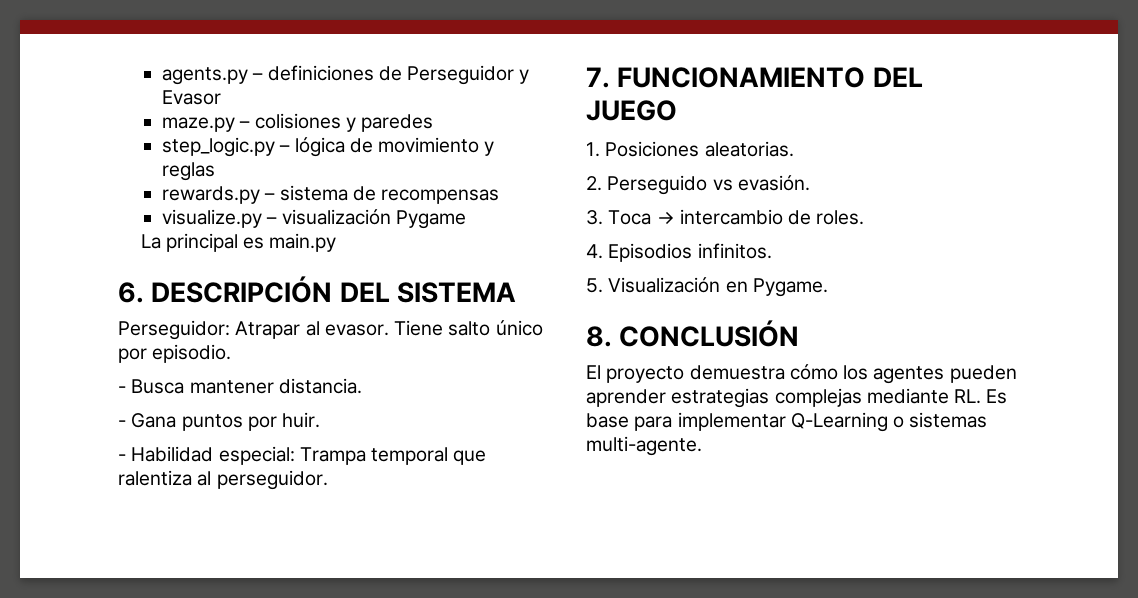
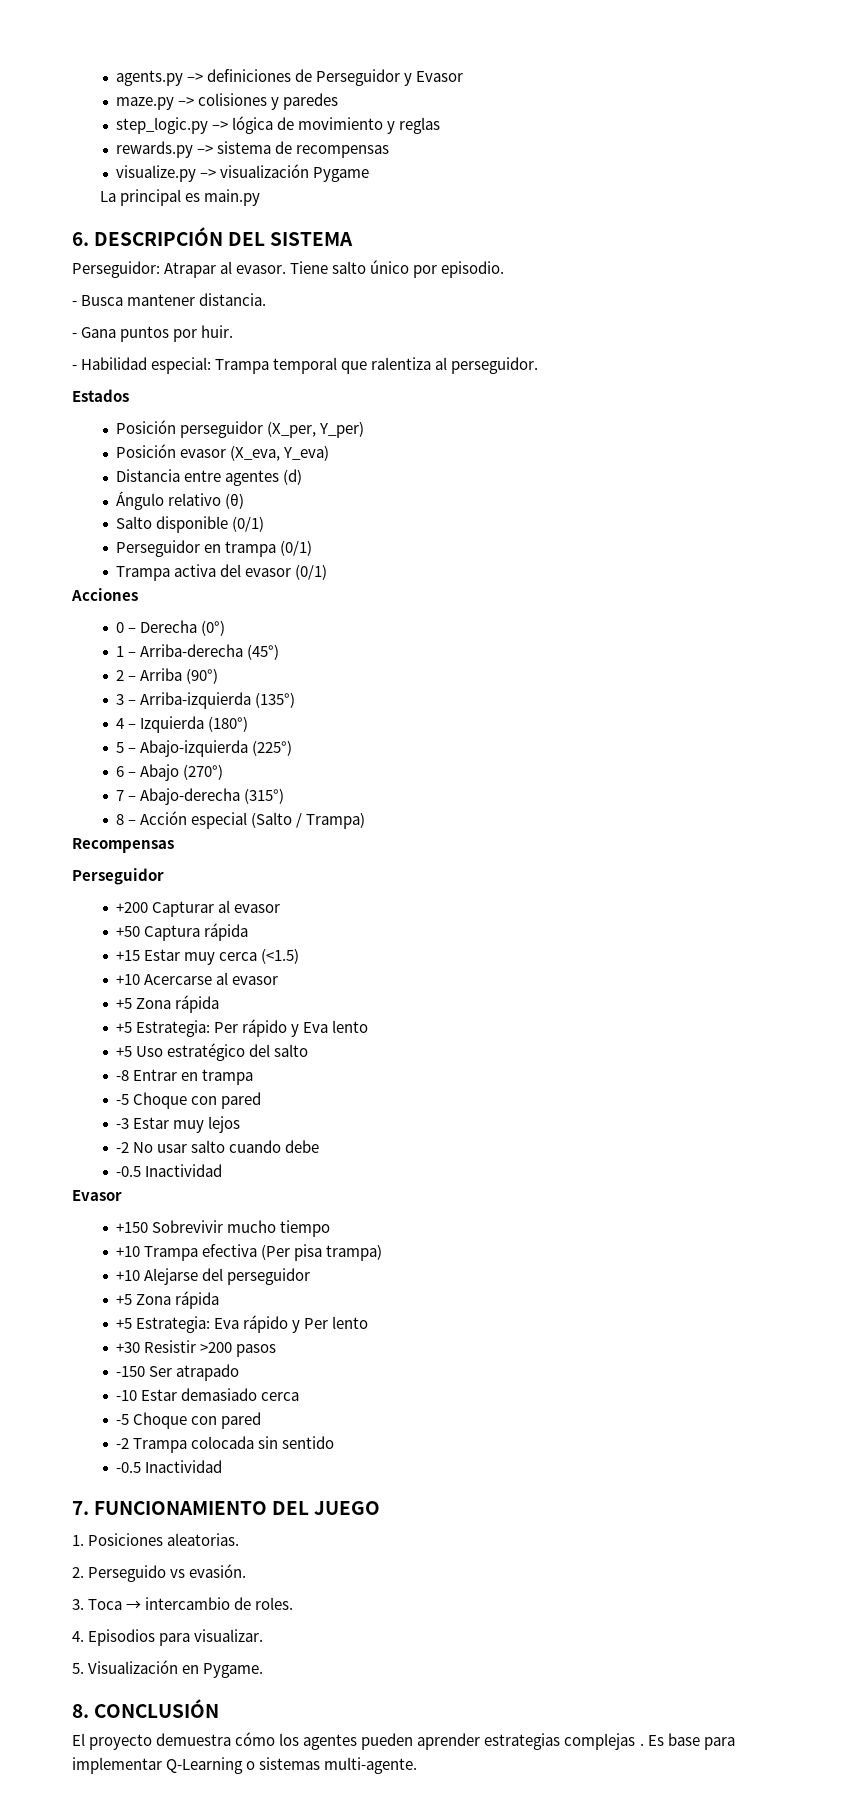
- agents.py – definiciones de Perseguidor y Evasor
+ agents.py –> definiciones de Perseguidor y Evasor
- maze.py – colisiones y paredes
+ maze.py –> colisiones y paredes
- step_logic.py – lógica de movimiento y reglas
+ step_logic.py –> lógica de movimiento y reglas
- rewards.py – sistema de recompensas
+ rewards.py –> sistema de recompensas
- visualize.py – visualización Pygame
+ visualize.py –> visualización Pygame
+ Estados
+ Posición perseguidor (X_per, Y_per)
+ Posición evasor (X_eva, Y_eva)
+ Distancia entre agentes (d)
+ Ángulo relativo (θ)
+ Salto disponible (0/1)
+ Perseguidor en trampa (0/1)
+ Trampa activa del evasor (0/1)
+ Acciones
+ 0 – Derecha (0°)
+ 1 – Arriba-derecha (45°)
+ 2 – Arriba (90°)
+ 3 – Arriba-izquierda (135°)
+ 4 – Izquierda (180°)
+ 5 – Abajo-izquierda (225°)
+ 6 – Abajo (270°)
+ 7 – Abajo-derecha (315°)
+ 8 – Acción especial (Salto / Trampa)
+ Recompensas
+ Perseguidor
+ +200 Capturar al evasor
+ +50 Captura rápida
+ +15 Estar muy cerca (<1.5)
+ +10 Acercarse al evasor
+ +5 Zona rápida
+ +5 Estrategia: Per rápido y Eva lento
+ +5 Uso estratégico del salto
+ -8 Entrar en trampa
+ -5 Choque con pared
+ -3 Estar muy lejos
+ -2 No usar salto cuando debe
+ -0.5 Inactividad
+ Evasor
+ +150 Sobrevivir mucho tiempo
+ +10 Trampa efectiva (Per pisa trampa)
+ +10 Alejarse del perseguidor
+ +5 Zona rápida
+ +5 Estrategia: Eva rápido y Per lento
+ +30 Resistir >200 pasos
+ -150 Ser atrapado
+ -10 Estar demasiado cerca
+ -5 Choque con pared
+ -2 Trampa colocada sin sentido
+ -0.5 Inactividad
- 4. Episodios infinitos.
+ 4. Episodios para visualizar.
- El proyecto demuestra cómo los agentes pueden aprender estrategias complejas mediante RL. Es base para implementar Q-Learning o sistemas multi-agente.
+ El proyecto demuestra cómo los agentes pueden aprender estrategias complejas . Es base para implementar Q-Learning o sistemas multi-agente.

